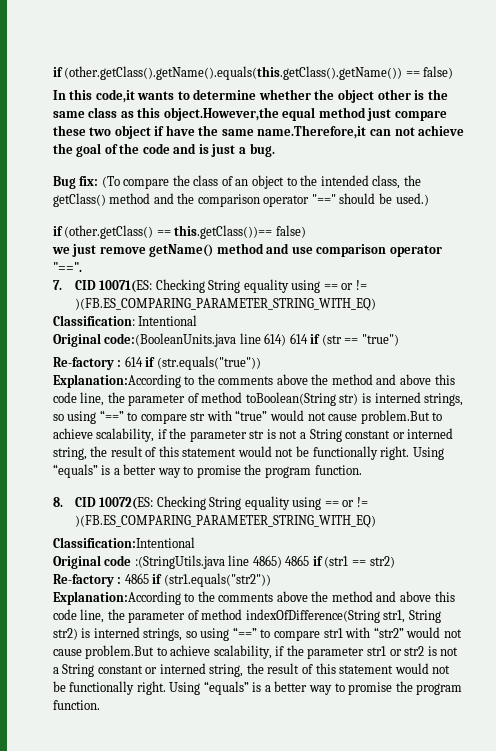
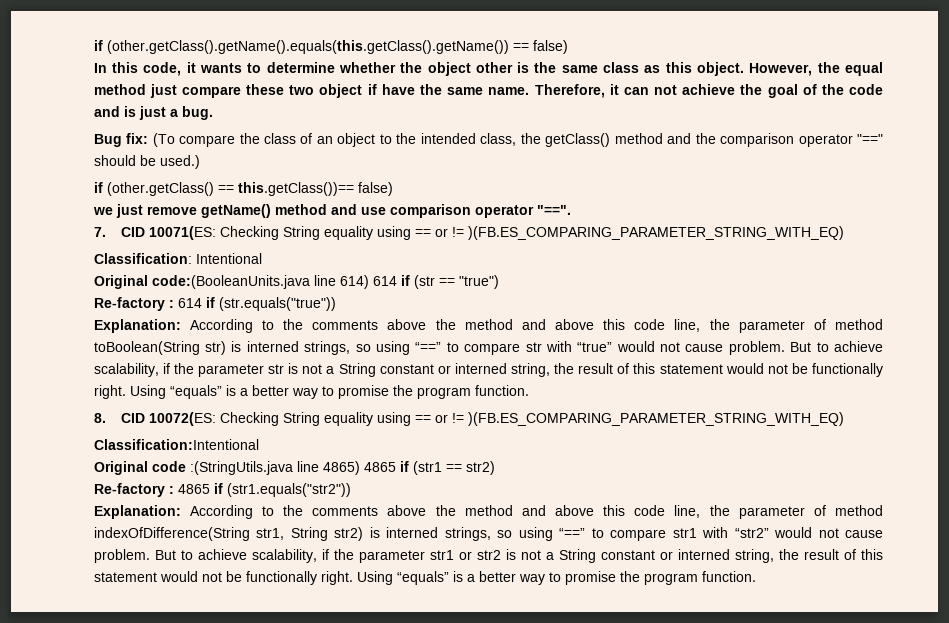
- In this code,it wants to determine whether the object other is the same class as this object.However,the equal method just compare these two object if have the same name.Therefore,it can not achieve the goal of the code and is just a bug.
+ In this code, it wants to determine whether the object other is the same class as this object. However, the equal method just compare these two object if have the same name. Therefore, it can not achieve the goal of the code and is just a bug.
- Explanation:According to the comments above the method and above this code line, the parameter of method toBoolean(String str) is interned strings, so using “==” to compare str with “true” would not cause problem.But to achieve scalability, if the parameter str is not a String constant or interned string, the result of this statement would not be functionally right.
+ Explanation: According to the comments above the method and above this code line, the parameter of method toBoolean(String str) is interned strings, so using “==” to compare str with “true” would not cause problem. But to achieve scalability, if the parameter str is not a String constant or interned string, the result of this statement would not be functionally right.
- Explanation:According to the comments above the method and above this code line, the parameter of method indexOfDifference(String str1, String str2) is interned strings, so using “==” to compare str1 with “str2” would not cause problem.But to achieve scalability, if the parameter str1 or str2 is not a String constant or interned string, the result of this statement would not be functionally right.
+ Explanation: According to the comments above the method and above this code line, the parameter of method indexOfDifference(String str1, String str2) is interned strings, so using “==” to compare str1 with “str2” would not cause problem. But to achieve scalability, if the parameter str1 or str2 is not a String constant or interned string, the result of this statement would not be functionally right.

